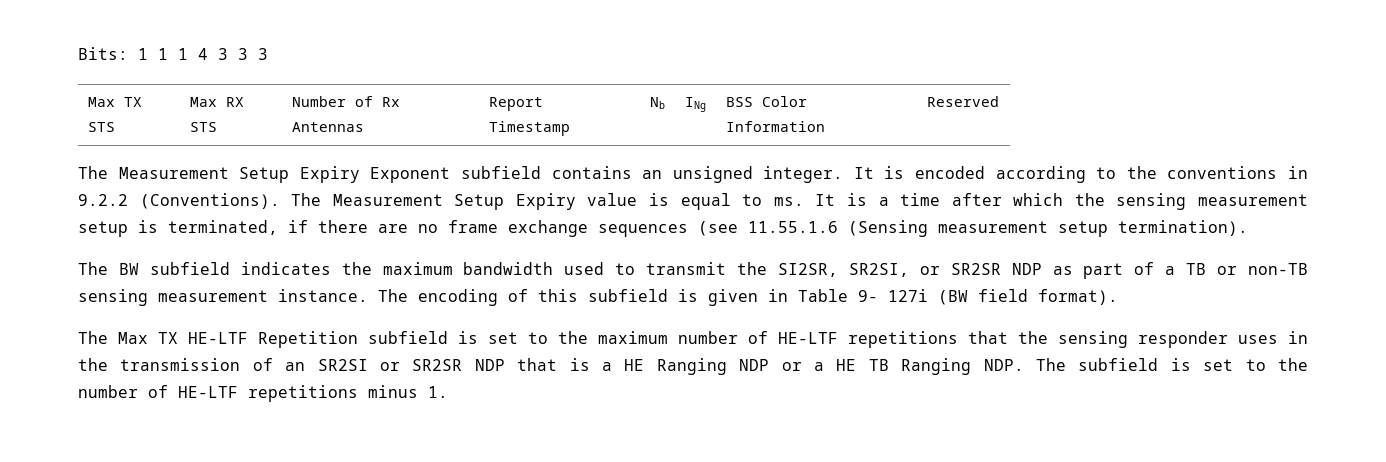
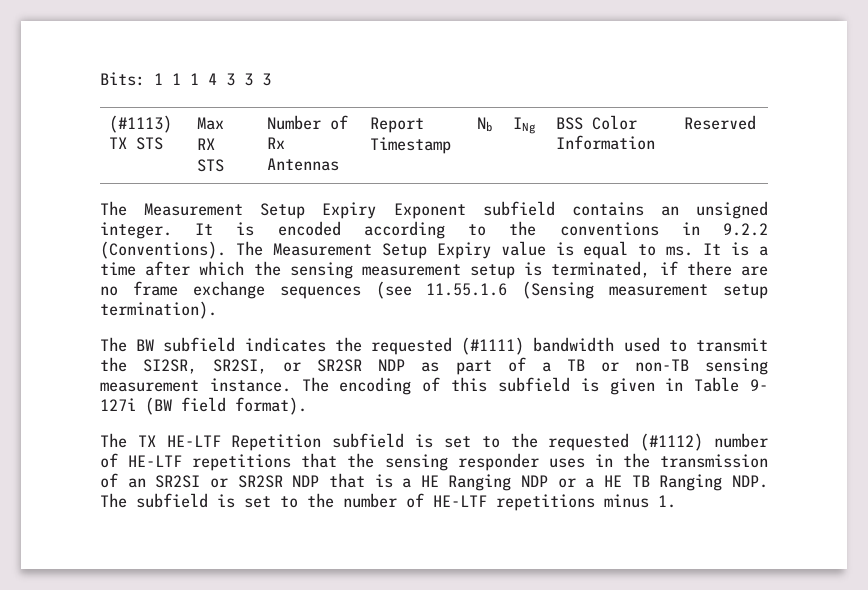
- Max TX STS | Max RX STS | Number of Rx Antennas | Report Timestamp | Nb | INg | BSS Color Information | Reserved
+ (#1113) TX STS | Max RX STS | Number of Rx Antennas | Report Timestamp | Nb | INg | BSS Color Information | Reserved
- The BW subfield indicates the maximum bandwidth used to transmit the SI2SR, SR2SI, or SR2SR NDP as part of a TB or non-TB sensing measurement instance.
+ The BW subfield indicates the requested (#1111) bandwidth used to transmit the SI2SR, SR2SI, or SR2SR NDP as part of a TB or non-TB sensing measurement instance.
- The Max TX HE-LTF Repetition subfield is set to the maximum number of HE-LTF repetitions that the sensing responder uses in the transmission of an SR2SI or SR2SR NDP that is a HE Ranging NDP or a HE TB Ranging NDP. The subfield is set to the number of HE-LTF repetitions minus 1.
+ The TX HE-LTF Repetition subfield is set to the requested (#1112) number of HE-LTF repetitions that the sensing responder uses in the transmission of an SR2SI or SR2SR NDP that is a HE Ranging NDP or a HE TB Ranging NDP. The subfield is set to the number of HE-LTF repetitions minus 1.

